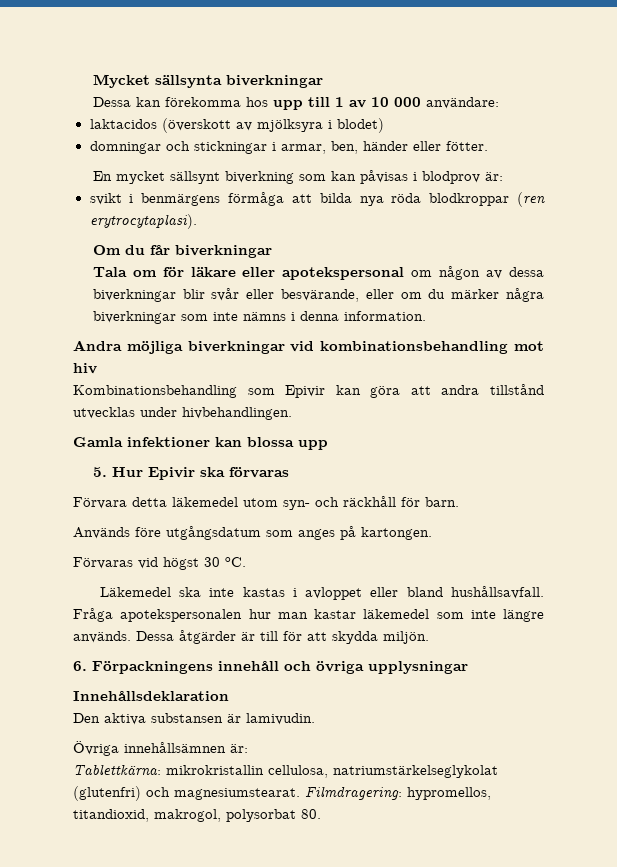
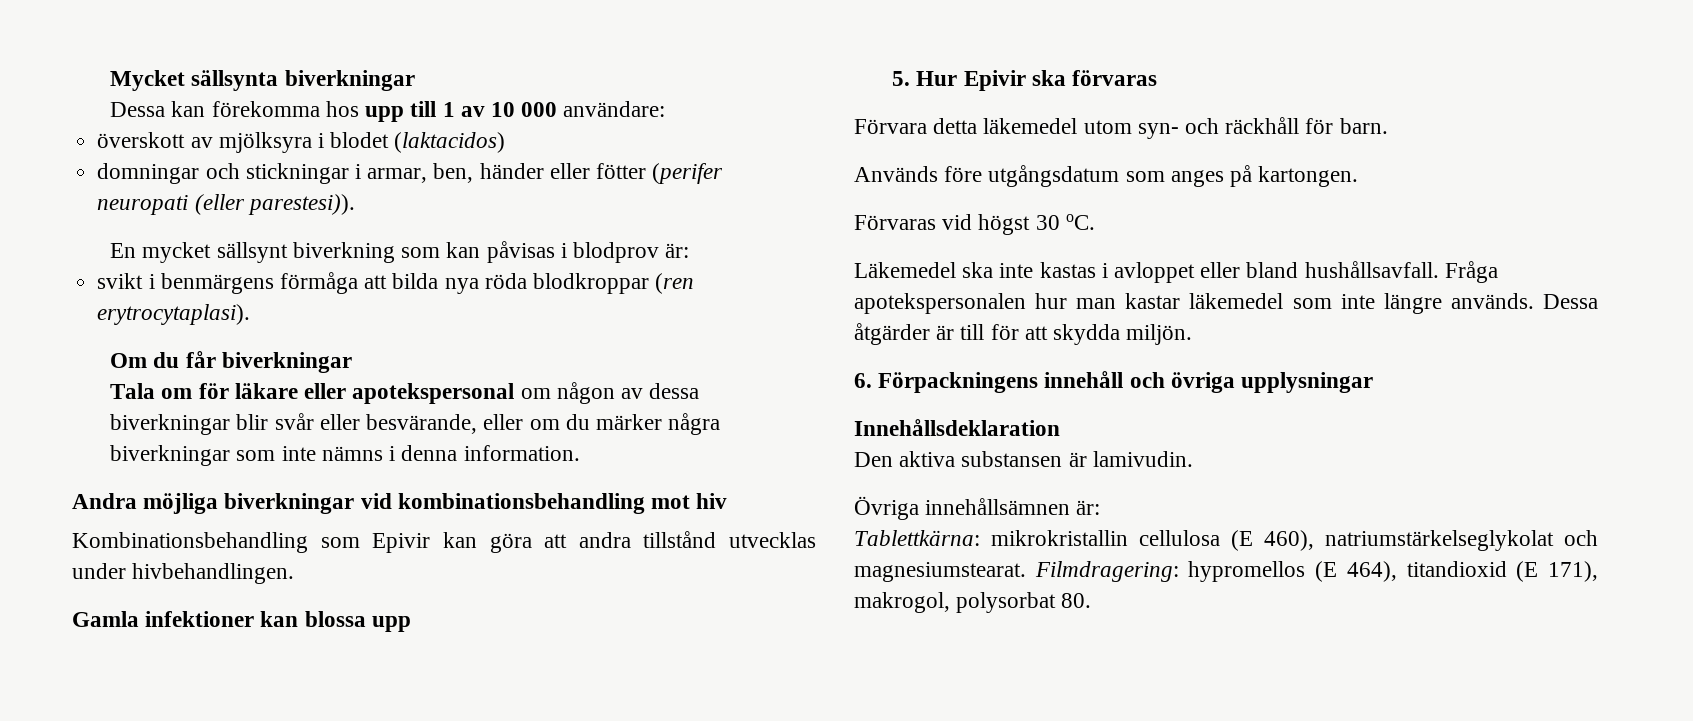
- laktacidos (överskott av mjölksyra i blodet)
+ överskott av mjölksyra i blodet (laktacidos)
- domningar och stickningar i armar, ben, händer eller fötter.
+ domningar och stickningar i armar, ben, händer eller fötter (perifer neuropati (eller parestesi)).
- Tablettkärna: mikrokristallin cellulosa, natriumstärkelseglykolat (glutenfri) och magnesiumstearat. Filmdragering: hypromellos, titandioxid, makrogol, polysorbat 80.
+ Tablettkärna: mikrokristallin cellulosa (E 460), natriumstärkelseglykolat och magnesiumstearat. Filmdragering: hypromellos (E 464), titandioxid (E 171), makrogol, polysorbat 80.

